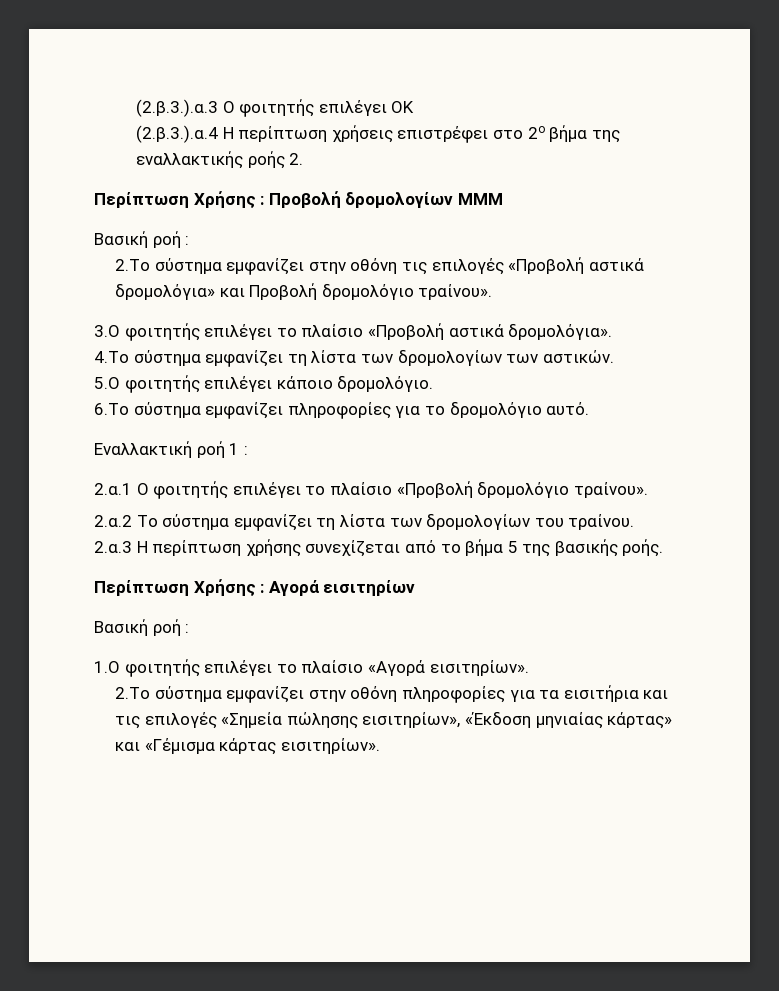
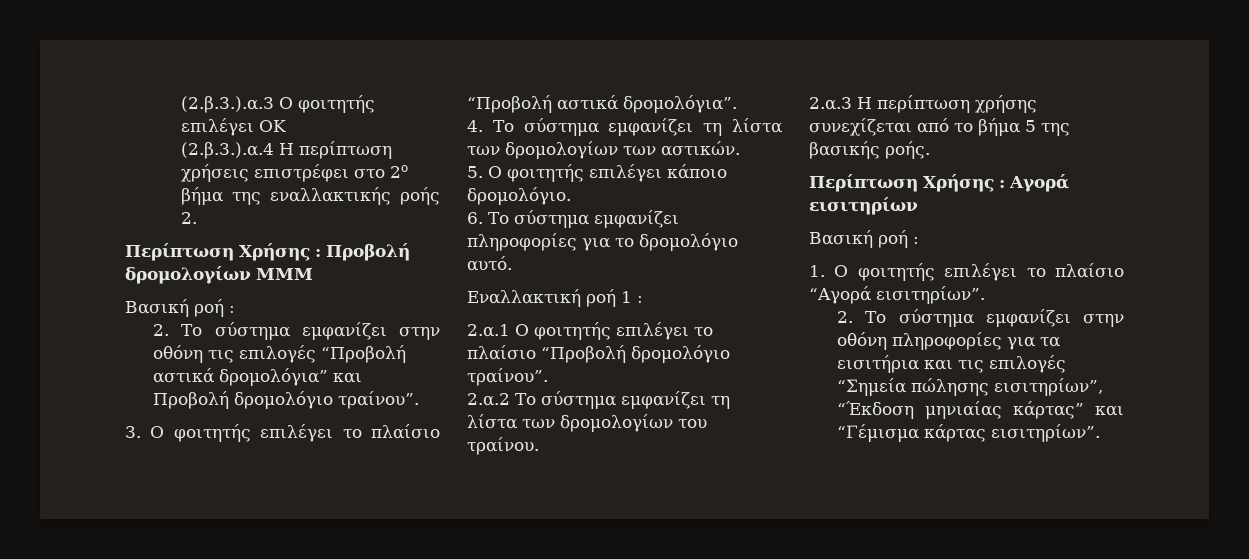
- 2.Το σύστημα εμφανίζει στην οθόνη τις επιλογές «Προβολή αστικά δρομολόγια» και Προβολή δρομολόγιο τραίνου».
- 3.Ο φοιτητής επιλέγει το πλαίσιο «Προβολή αστικά δρομολόγια».
- 4.Το σύστημα εμφανίζει τη λίστα των δρομολογίων των αστικών.
+ 2. Το σύστημα εμφανίζει στην οθόνη τις επιλογές “Προβολή αστικά δρομολόγια” και Προβολή δρομολόγιο τραίνου”.
+ 3. Ο φοιτητής επιλέγει το πλαίσιο “Προβολή αστικά δρομολόγια”.
+ 4. Το σύστημα εμφανίζει τη λίστα των δρομολογίων των αστικών.
- 5.Ο φοιτητής επιλέγει κάποιο δρομολόγιο.
+ 5. Ο φοιτητής επιλέγει κάποιο δρομολόγιο.
- 6.Το σύστημα εμφανίζει πληροφορίες για το δρομολόγιο αυτό.
+ 6. Το σύστημα εμφανίζει πληροφορίες για το δρομολόγιο αυτό.
- 2.α.1 Ο φοιτητής επιλέγει το πλαίσιο «Προβολή δρομολόγιο τραίνου».
+ 2.α.1 Ο φοιτητής επιλέγει το πλαίσιο “Προβολή δρομολόγιο τραίνου”.
- 1.Ο φοιτητής επιλέγει το πλαίσιο «Αγορά εισιτηρίων».
- 2.Το σύστημα εμφανίζει στην οθόνη πληροφορίες για τα εισιτήρια και τις επιλογές «Σημεία πώλησης εισιτηρίων», «Έκδοση μηνιαίας κάρτας» και «Γέμισμα κάρτας εισιτηρίων».
+ 1. Ο φοιτητής επιλέγει το πλαίσιο “Αγορά εισιτηρίων”.
+ 2. Το σύστημα εμφανίζει στην οθόνη πληροφορίες για τα εισιτήρια και τις επιλογές “Σημεία πώλησης εισιτηρίων”, “Έκδοση μηνιαίας κάρτας” και “Γέμισμα κάρτας εισιτηρίων”.

